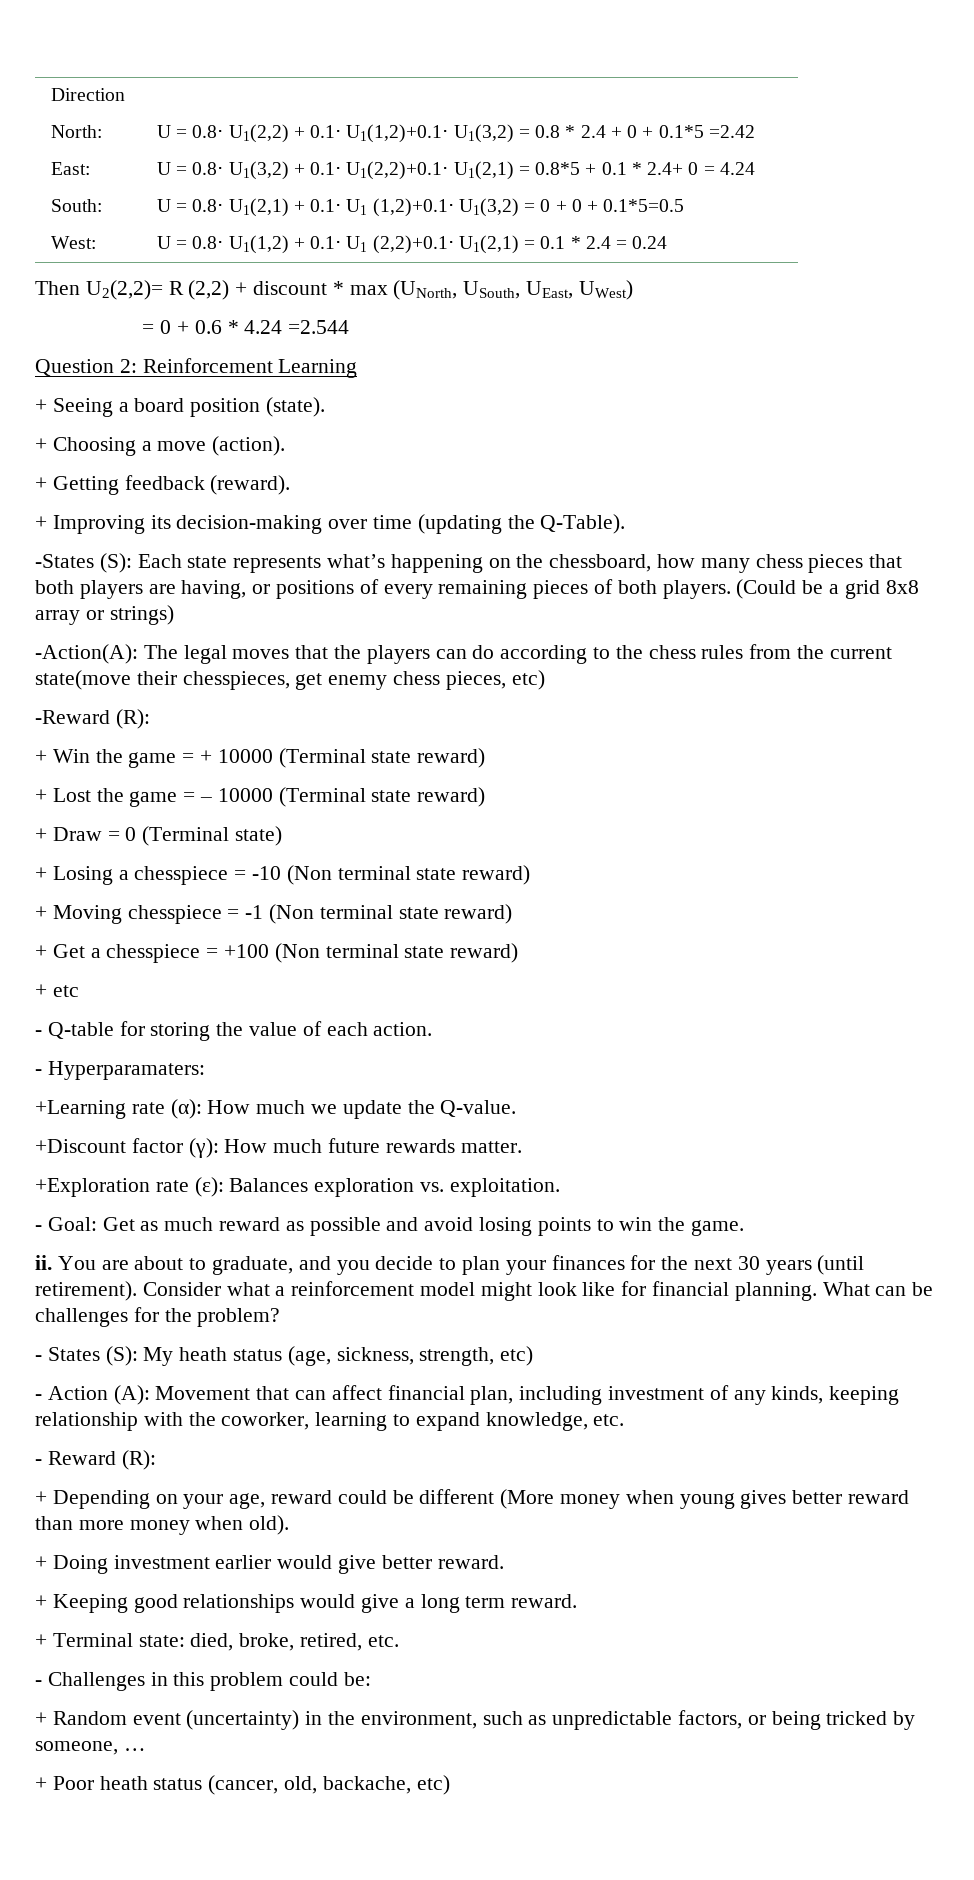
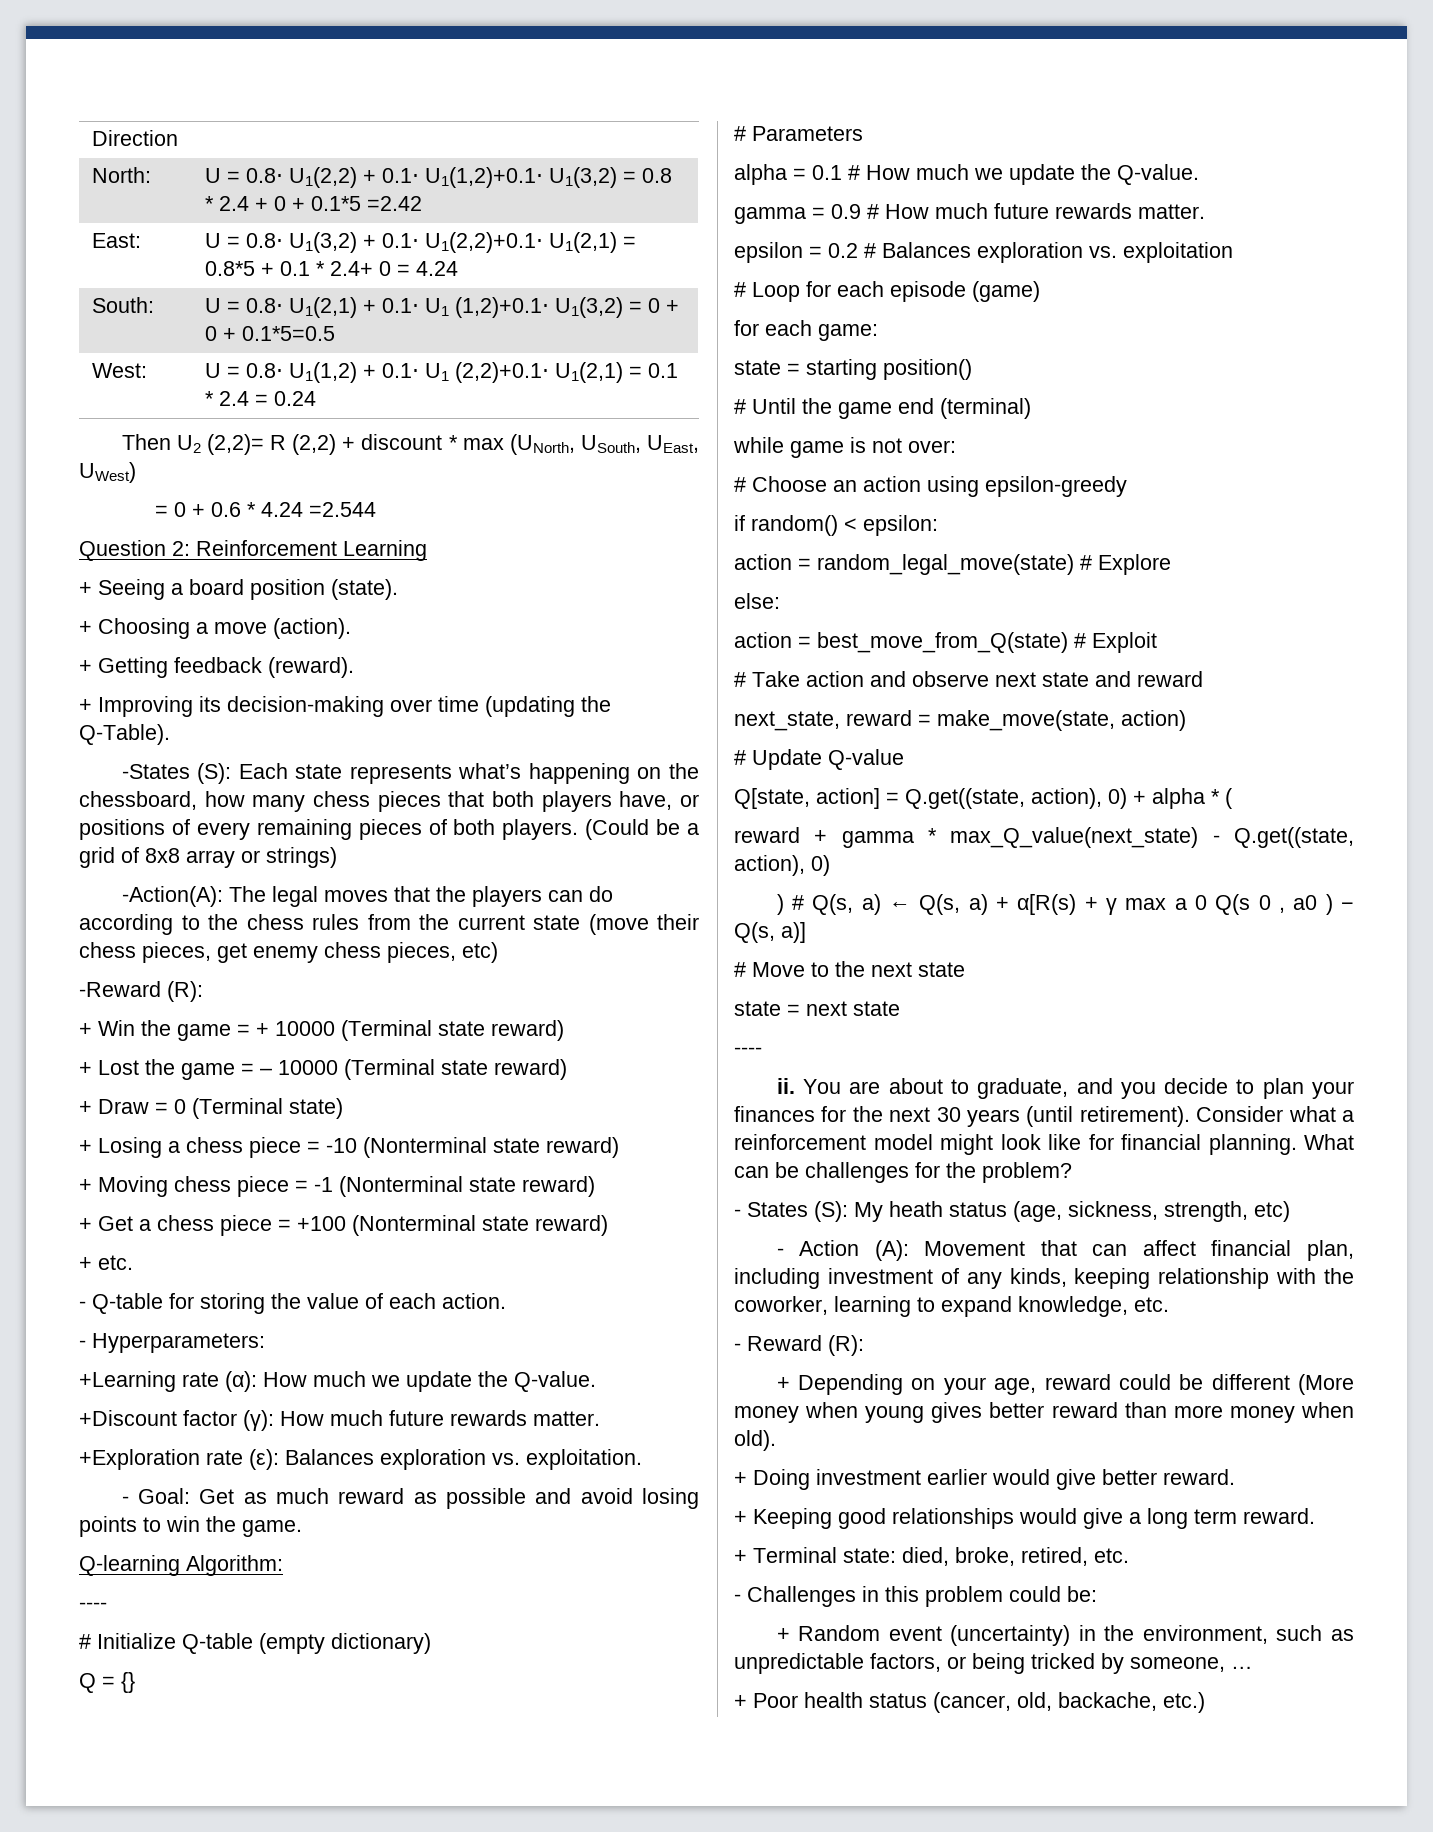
- Then U2(2,2)= R (2,2) + discount * max (UNorth, USouth, UEast, UWest)
+ Then U2 (2,2)= R (2,2) + discount * max (UNorth, USouth, UEast, UWest)
- -States (S): Each state represents what’s happening on the chessboard, how many chess pieces that both players are having, or positions of every remaining pieces of both players.
+ -States (S): Each state represents what’s happening on the chessboard, how many chess pieces that both players have, or positions of every remaining pieces of both players.
- (Could be a grid 8x8 array or strings)
+ (Could be a grid of 8x8 array or strings)
- -Action(A): The legal moves that the players can do according to the chess rules from the current state(move their chesspieces, get enemy chess pieces, etc)
+ -Action(A): The legal moves that the players can do according to the chess rules from the current state (move their chess pieces, get enemy chess pieces, etc)
- + Losing a chesspiece = -10 (Non terminal state reward)
+ + Losing a chess piece = -10 (Nonterminal state reward)
- + Moving chesspiece = -1 (Non terminal state reward)
+ + Moving chess piece = -1 (Nonterminal state reward)
- + Get a chesspiece = +100 (Non terminal state reward)
- + etc
+ + Get a chess piece = +100 (Nonterminal state reward)
+ + etc.
- - Hyperparamaters:
+ - Hyperparameters:
+ Q-learning Algorithm:
+ ----
+ # Initialize Q-table (empty dictionary)
+ Q = {}
+ # Parameters
+ alpha = 0.1 # How much we update the Q-value.
+ gamma = 0.9 # How much future rewards matter.
+ epsilon = 0.2 # Balances exploration vs. exploitation
+ # Loop for each episode (game)
+ for each game:
+ state = starting position()
+ # Until the game end (terminal)
+ while game is not over:
+ # Choose an action using epsilon-greedy
+ if random() < epsilon:
+ action = random_legal_move(state) # Explore
+ else:
+ action = best_move_from_Q(state) # Exploit
+ # Take action and observe next state and reward
+ next_state, reward = make_move(state, action)
+ # Update Q-value
+ Q[state, action] = Q.get((state, action), 0) + alpha * (
+ reward + gamma * max_Q_value(next_state) - Q.get((state, action), 0)
+ ) # Q(s, a) ← Q(s, a) + α[R(s) + γ max a 0 Q(s 0 , a0 ) − Q(s, a)]
+ # Move to the next state
+ state = next state
+ ----
- + Poor heath status (cancer, old, backache, etc)
+ + Poor health status (cancer, old, backache, etc.)

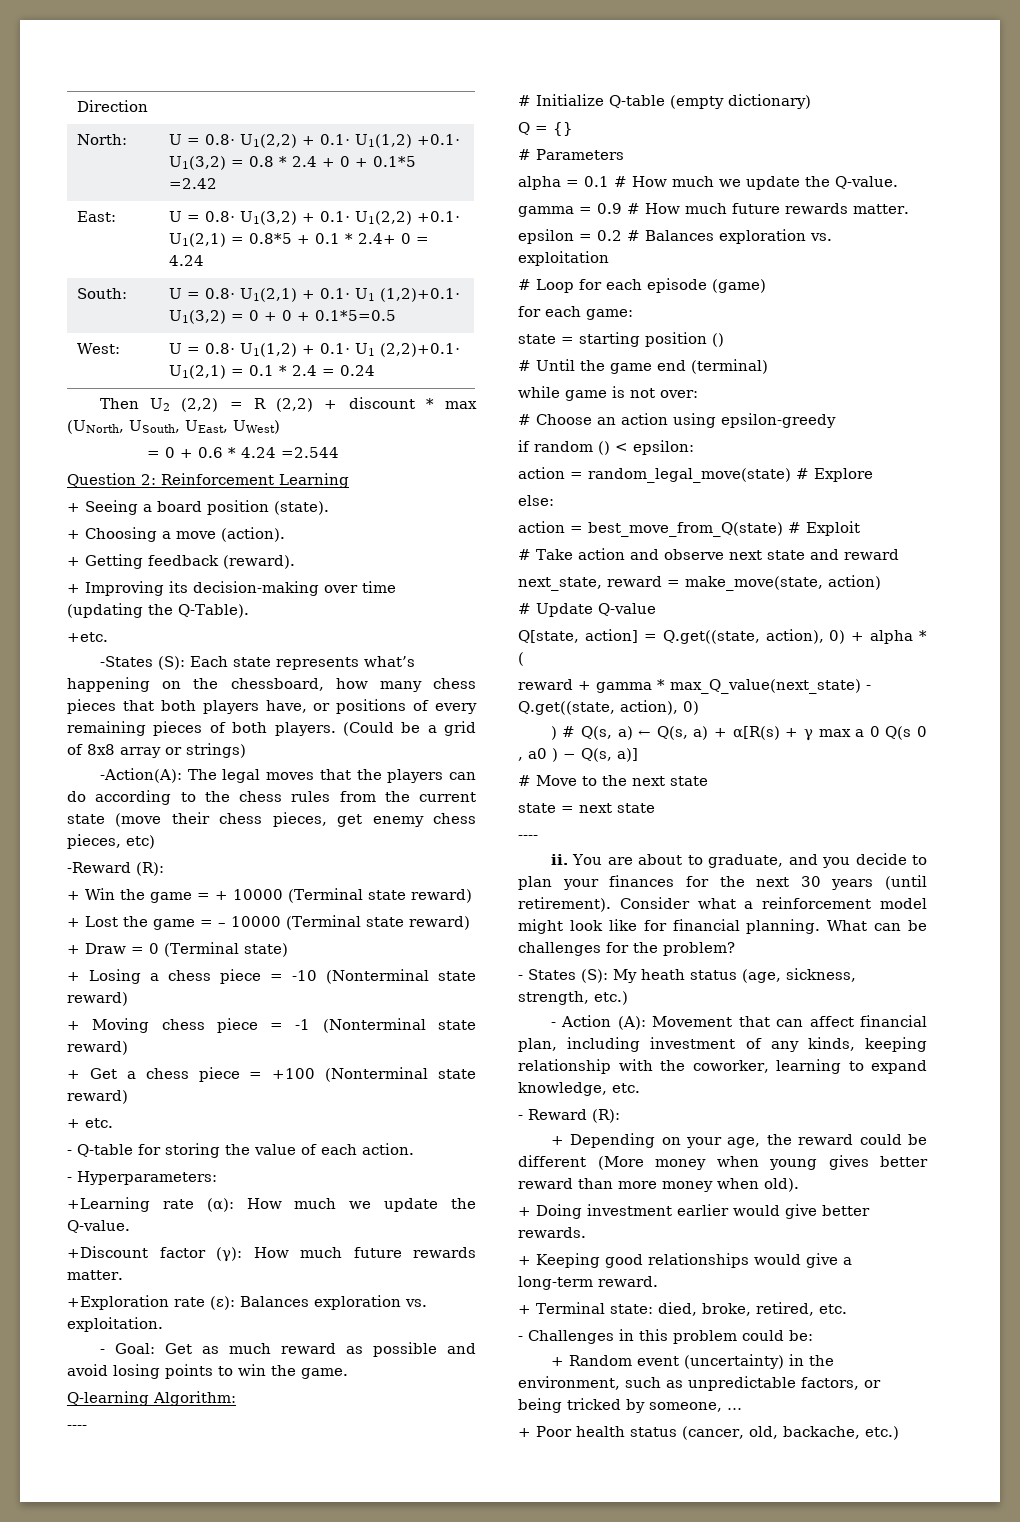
- North: | U = 0.8⋅ U1(2,2) + 0.1⋅ U1(1,2)+0.1⋅ U1(3,2) = 0.8 * 2.4 + 0 + 0.1*5 =2.42
+ North: | U = 0.8⋅ U1(2,2) + 0.1⋅ U1(1,2) +0.1⋅ U1(3,2) = 0.8 * 2.4 + 0 + 0.1*5 =2.42
- East: | U = 0.8⋅ U1(3,2) + 0.1⋅ U1(2,2)+0.1⋅ U1(2,1) = 0.8*5 + 0.1 * 2.4+ 0 = 4.24
+ East: | U = 0.8⋅ U1(3,2) + 0.1⋅ U1(2,2) +0.1⋅ U1(2,1) = 0.8*5 + 0.1 * 2.4+ 0 = 4.24
- Then U2 (2,2)= R (2,2) + discount * max (UNorth, USouth, UEast, UWest)
+ Then U2 (2,2) = R (2,2) + discount * max (UNorth, USouth, UEast, UWest)
+ +etc.
- state = starting position()
+ state = starting position ()
- if random() < epsilon:
+ if random () < epsilon:
- - States (S): My heath status (age, sickness, strength, etc)
+ - States (S): My heath status (age, sickness, strength, etc.)
- + Depending on your age, reward could be different (More money when young gives better reward than more money when old).
+ + Depending on your age, the reward could be different (More money when young gives better reward than more money when old).
- + Doing investment earlier would give better reward.
+ + Doing investment earlier would give better rewards.
- + Keeping good relationships would give a long term reward.
+ + Keeping good relationships would give a long-term reward.

